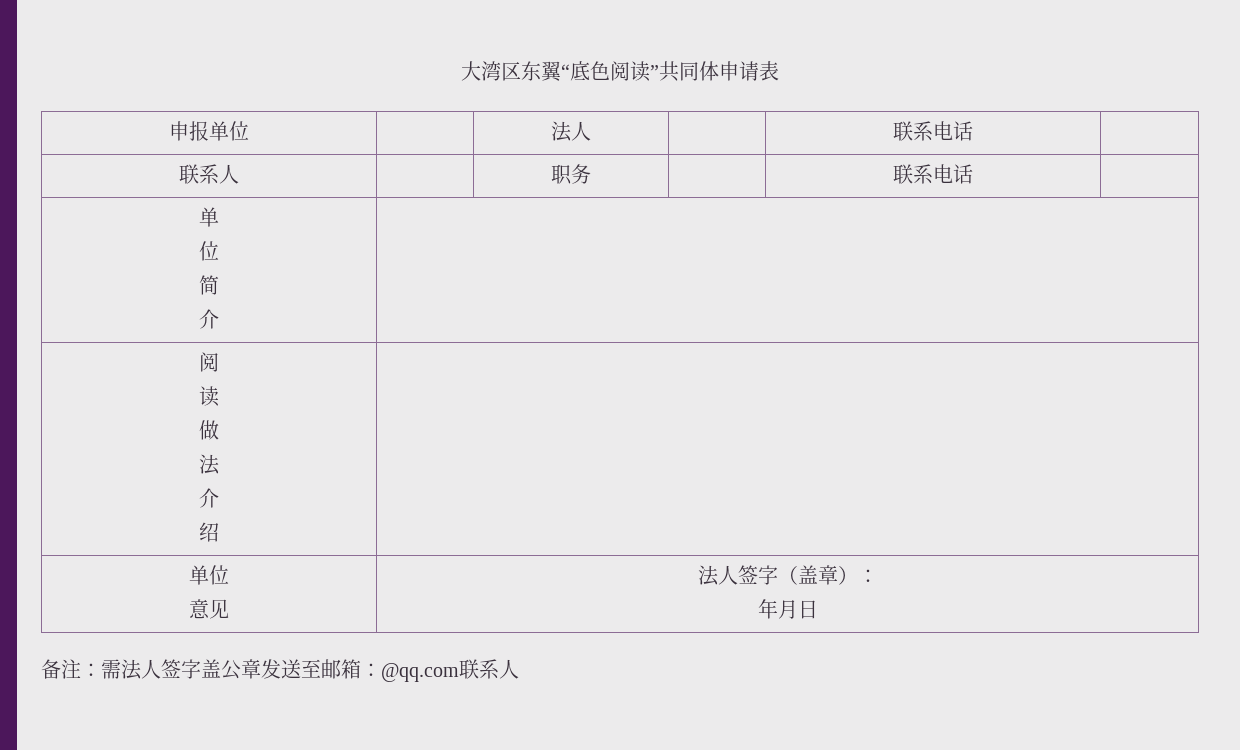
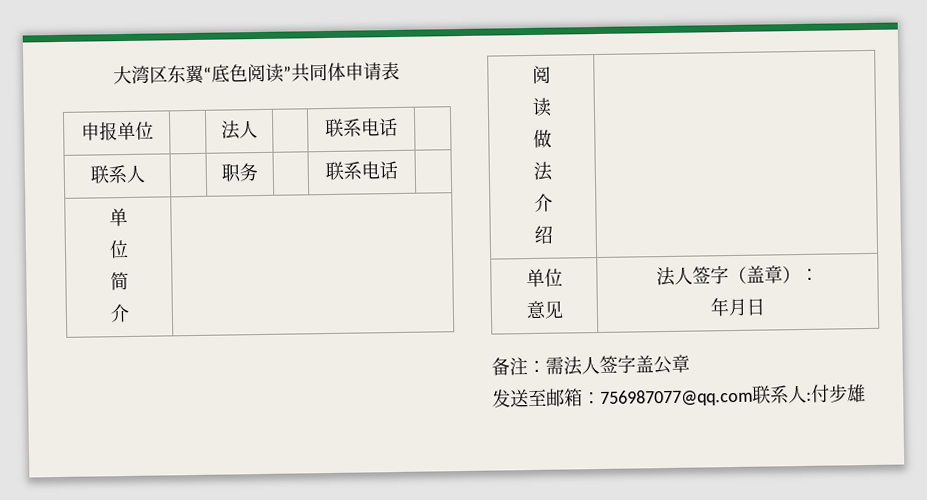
- 备注：需法人签字盖公章发送至邮箱：@qq.com联系人
+ 备注：需法人签字盖公章
+ 发送至邮箱：756987077@qq.com联系人:付步雄

